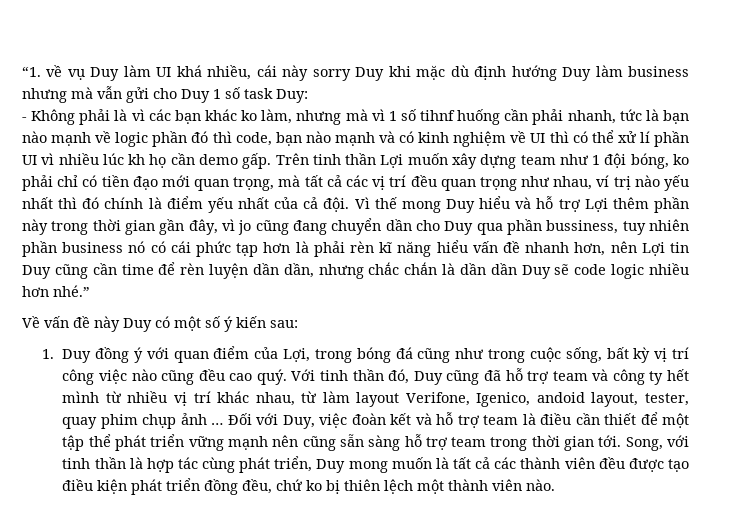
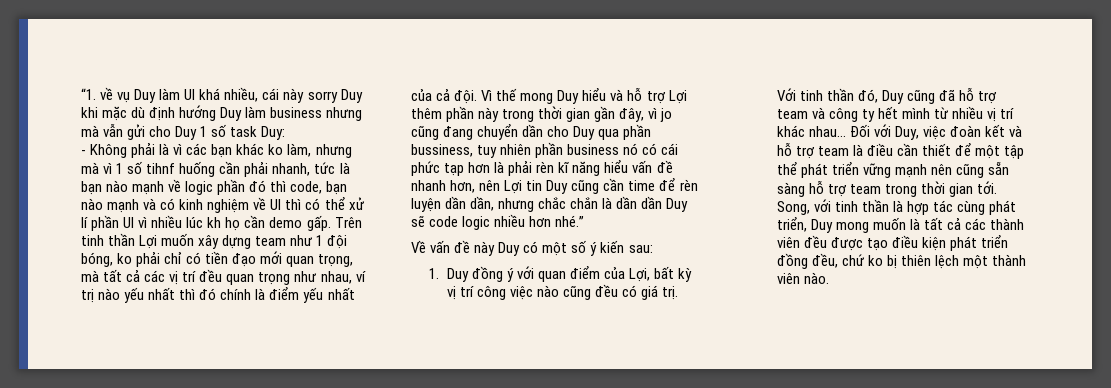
- 1. Duy đồng ý với quan điểm của Lợi, trong bóng đá cũng như trong cuộc sống, bất kỳ vị trí công việc nào cũng đều cao quý.
+ 1. Duy đồng ý với quan điểm của Lợi, bất kỳ vị trí công việc nào cũng đều có giá trị.
- Với tinh thần đó, Duy cũng đã hỗ trợ team và công ty hết mình từ nhiều vị trí khác nhau, từ làm layout Verifone, Igenico, andoid layout, tester, quay phim chụp ảnh …
+ Với tinh thần đó, Duy cũng đã hỗ trợ team và công ty hết mình từ nhiều vị trí khác nhau…

